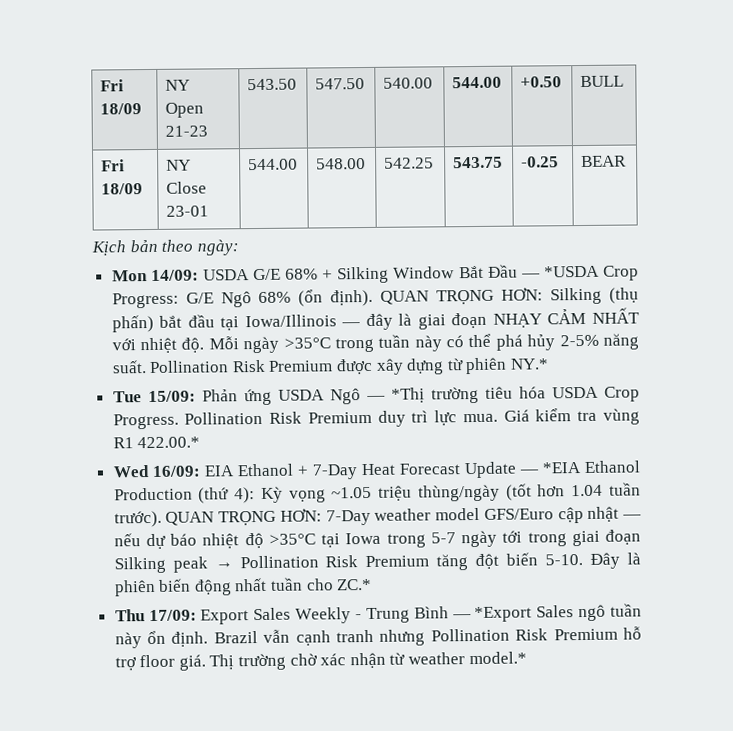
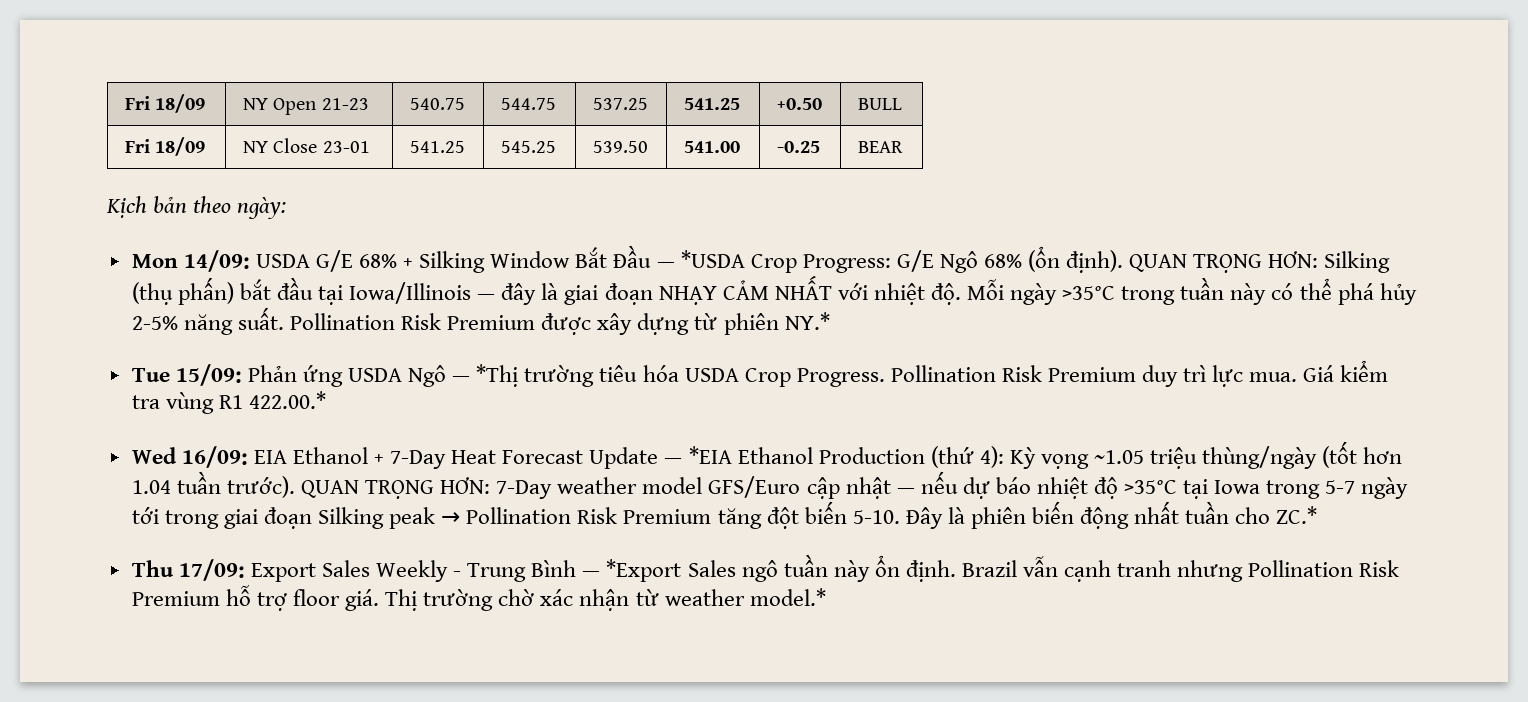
- Fri 18/09 | NY Open 21-23 | 543.50 | 547.50 | 540.00 | 544.00 | +0.50 | BULL
+ Fri 18/09 | NY Open 21-23 | 540.75 | 544.75 | 537.25 | 541.25 | +0.50 | BULL
- Fri 18/09 | NY Close 23-01 | 544.00 | 548.00 | 542.25 | 543.75 | -0.25 | BEAR
+ Fri 18/09 | NY Close 23-01 | 541.25 | 545.25 | 539.50 | 541.00 | -0.25 | BEAR

